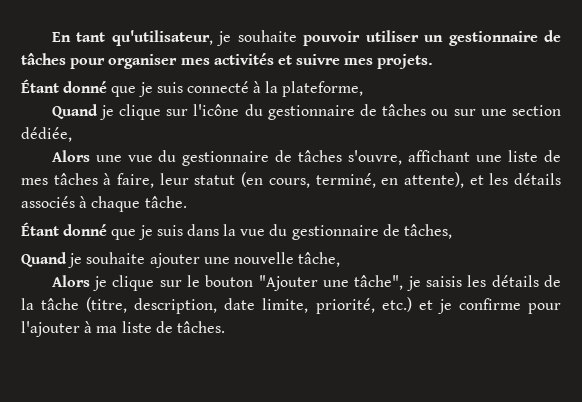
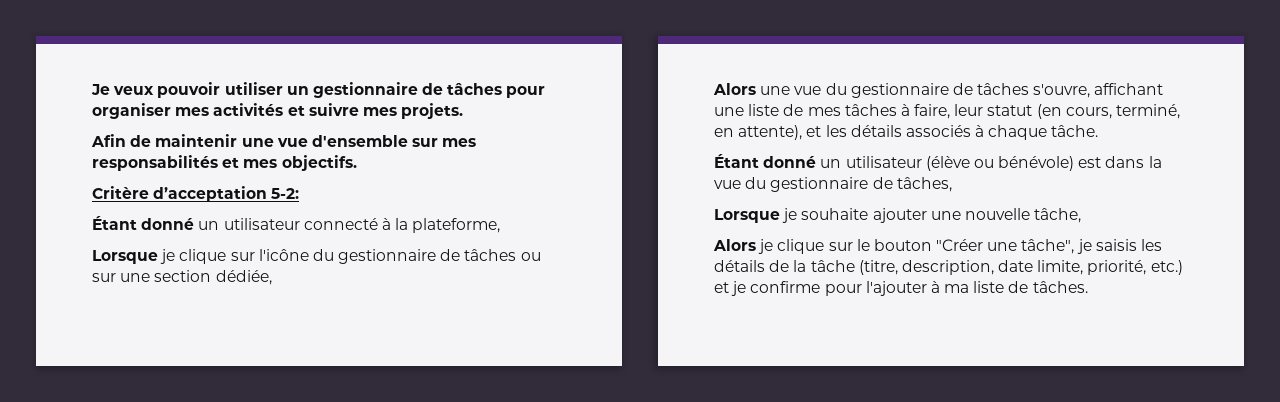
- En tant qu'utilisateur, je souhaite pouvoir utiliser un gestionnaire de tâches pour organiser mes activités et suivre mes projets.
+ Je veux pouvoir utiliser un gestionnaire de tâches pour organiser mes activités et suivre mes projets.
- Étant donné que je suis connecté à la plateforme,
+ Afin de maintenir une vue d'ensemble sur mes responsabilités et mes objectifs.
+ Critère d’acceptation 5-2:
+ Étant donné un utilisateur connecté à la plateforme,
- Quand je clique sur l'icône du gestionnaire de tâches ou sur une section dédiée,
+ Lorsque je clique sur l'icône du gestionnaire de tâches ou sur une section dédiée,
- Étant donné que je suis dans la vue du gestionnaire de tâches,
+ Étant donné un utilisateur (élève ou bénévole) est dans la vue du gestionnaire de tâches,
- Quand je souhaite ajouter une nouvelle tâche,
+ Lorsque je souhaite ajouter une nouvelle tâche,
- Alors je clique sur le bouton "Ajouter une tâche", je saisis les détails de la tâche (titre, description, date limite, priorité, etc.) et je confirme pour l'ajouter à ma liste de tâches.
+ Alors je clique sur le bouton "Créer une tâche", je saisis les détails de la tâche (titre, description, date limite, priorité, etc.) et je confirme pour l'ajouter à ma liste de tâches.

